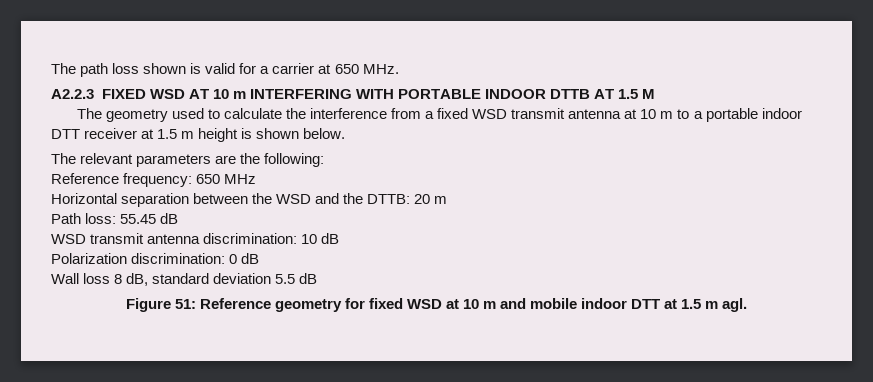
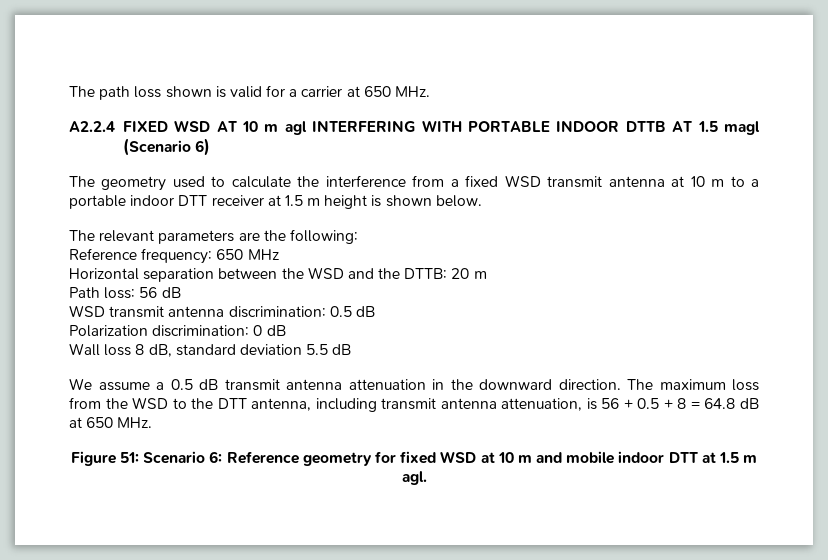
- A2.2.3 FIXED WSD AT 10 m INTERFERING WITH PORTABLE INDOOR DTTB AT 1.5 M
+ A2.2.4 FIXED WSD AT 10 m agl INTERFERING WITH PORTABLE INDOOR DTTB AT 1.5 magl (Scenario 6)
- Path loss: 55.45 dB
+ Path loss: 56 dB
- WSD transmit antenna discrimination: 10 dB
+ WSD transmit antenna discrimination: 0.5 dB
+ We assume a 0.5 dB transmit antenna attenuation in the downward direction. The maximum loss from the WSD to the DTT antenna, including transmit antenna attenuation, is 56 + 0.5 + 8 = 64.8 dB at 650 MHz.
- Figure 51: Reference geometry for fixed WSD at 10 m and mobile indoor DTT at 1.5 m agl.
+ Figure 51: Scenario 6: Reference geometry for fixed WSD at 10 m and mobile indoor DTT at 1.5 m agl.

